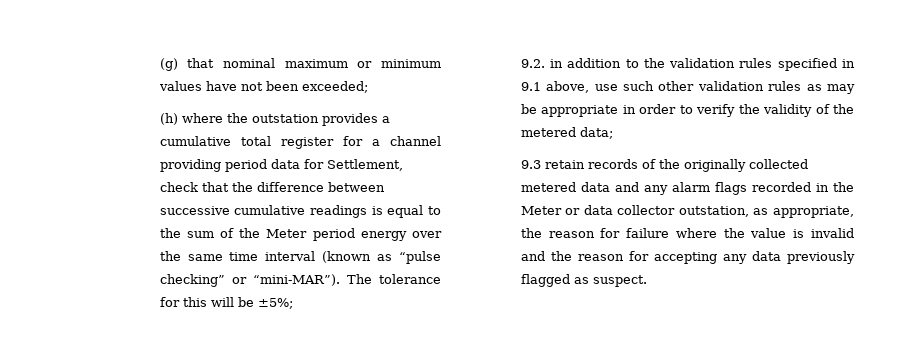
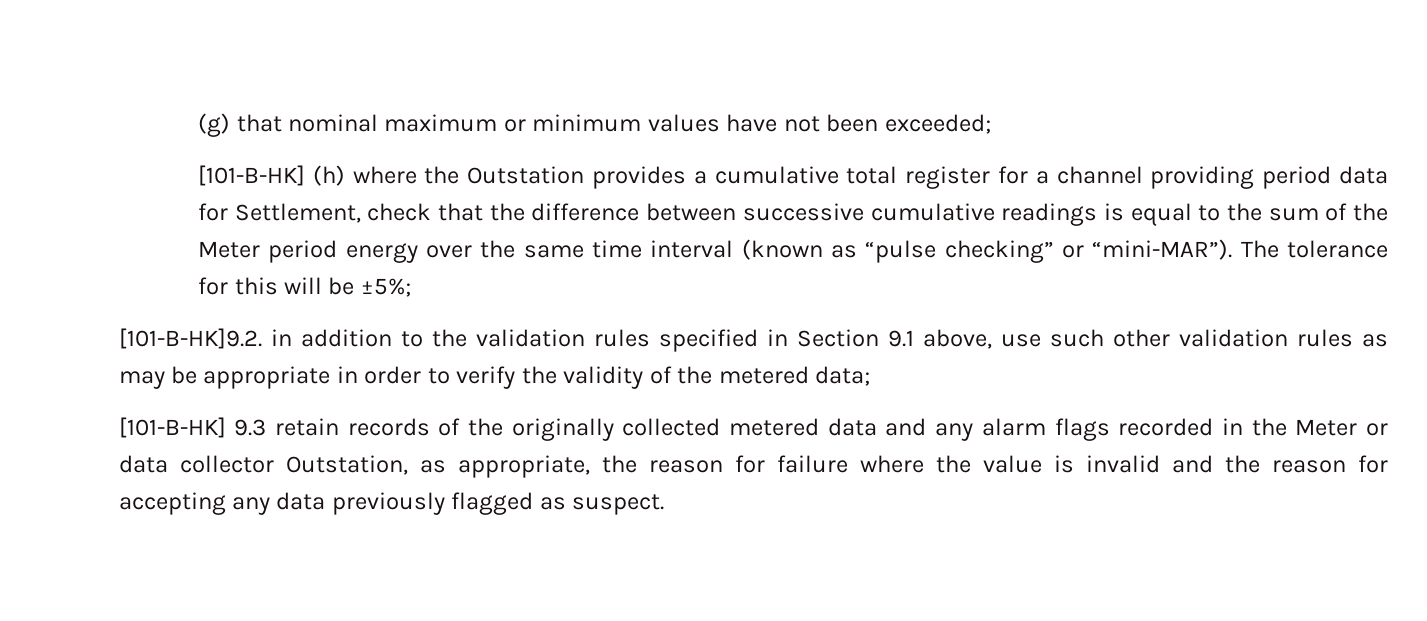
- (h) where the outstation provides a cumulative total register for a channel providing period data for Settlement, check that the difference between successive cumulative readings is equal to the sum of the Meter period energy over the same time interval (known as “pulse checking” or “mini-MAR”).
+ [101-B-HK] (h) where the Outstation provides a cumulative total register for a channel providing period data for Settlement, check that the difference between successive cumulative readings is equal to the sum of the Meter period energy over the same time interval (known as “pulse checking” or “mini-MAR”).
- 9.2. in addition to the validation rules specified in 9.1 above, use such other validation rules as may be appropriate in order to verify the validity of the metered data;
+ [101-B-HK]9.2. in addition to the validation rules specified in Section 9.1 above, use such other validation rules as may be appropriate in order to verify the validity of the metered data;
- 9.3 retain records of the originally collected metered data and any alarm flags recorded in the Meter or data collector outstation, as appropriate, the reason for failure where the value is invalid and the reason for accepting any data previously flagged as suspect.
+ [101-B-HK] 9.3 retain records of the originally collected metered data and any alarm flags recorded in the Meter or data collector Outstation, as appropriate, the reason for failure where the value is invalid and the reason for accepting any data previously flagged as suspect.

